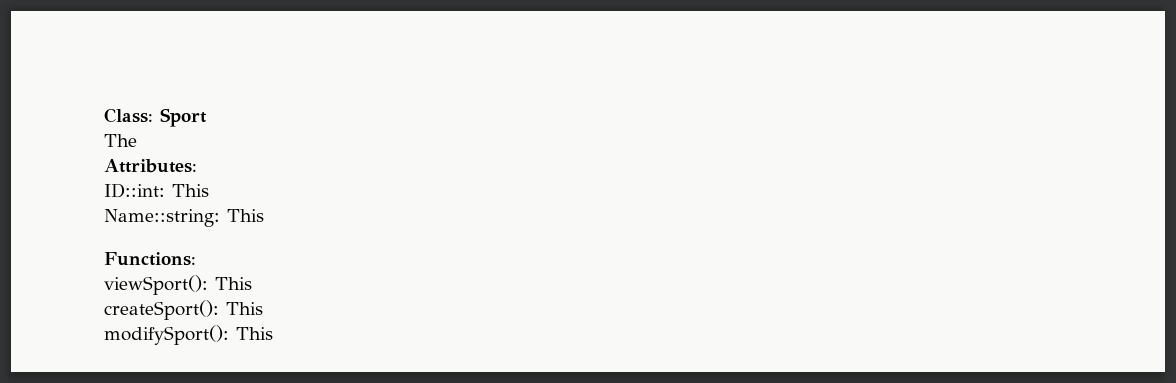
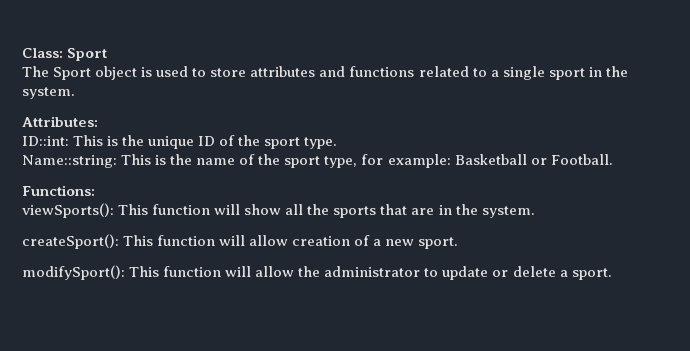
- The
+ The Sport object is used to store attributes and functions related to a single sport in the system.
  Attributes:
- ID::int: This
- Name::string: This
+ ID::int: This is the unique ID of the sport type.
+ Name::string: This is the name of the sport type, for example: Basketball or Football.
- viewSport(): This
- createSport(): This
- modifySport(): This
+ viewSports(): This function will show all the sports that are in the system.
+ createSport(): This function will allow creation of a new sport.
+ modifySport(): This function will allow the administrator to update or delete a sport.

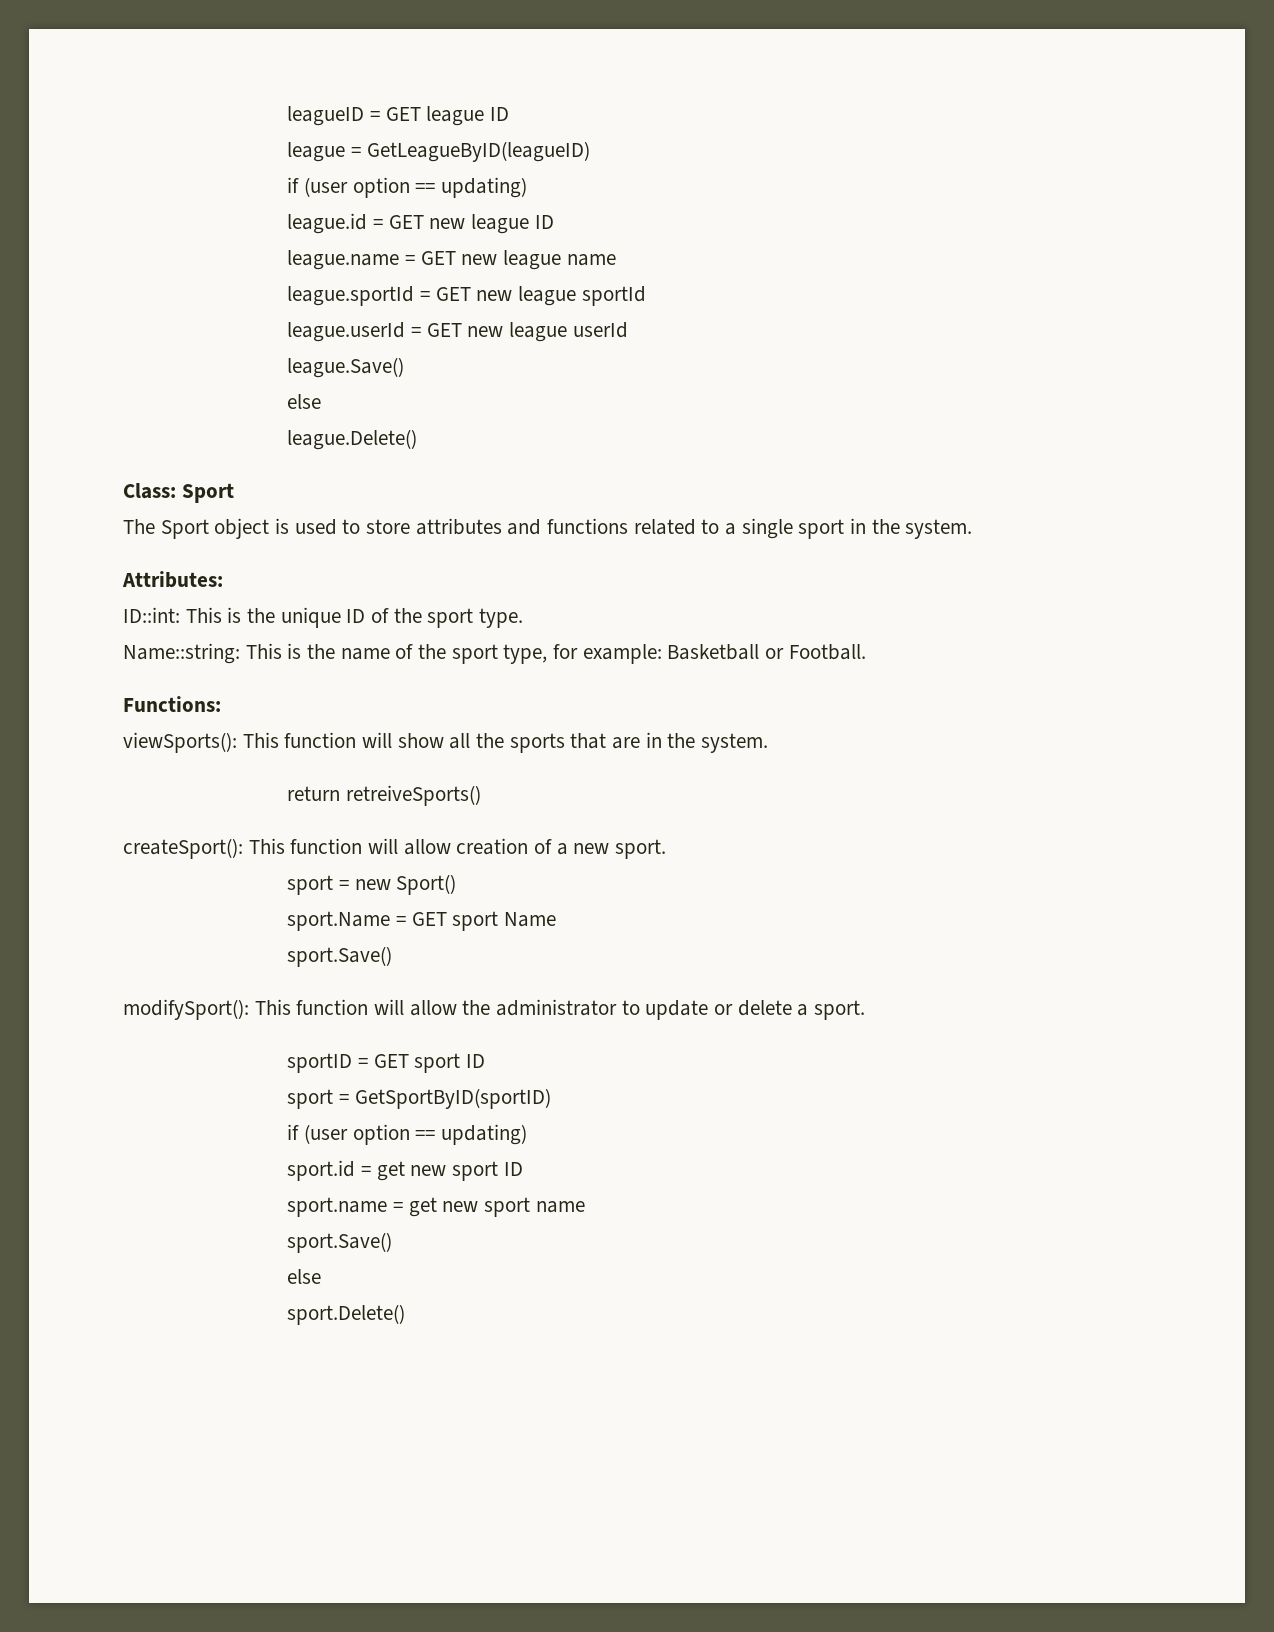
+ leagueID = GET league ID
+ league = GetLeagueByID(leagueID)
+ if (user option == updating)
+ league.id = GET new league ID
+ league.name = GET new league name
+ league.sportId = GET new league sportId
+ league.userId = GET new league userId
+ league.Save()
+ else
+ league.Delete()
+ return retreiveSports()
+ sport = new Sport()
+ sport.Name = GET sport Name
+ sport.Save()
+ sportID = GET sport ID
+ sport = GetSportByID(sportID)
+ if (user option == updating)
+ sport.id = get new sport ID
+ sport.name = get new sport name
+ sport.Save()
+ else
+ sport.Delete()

